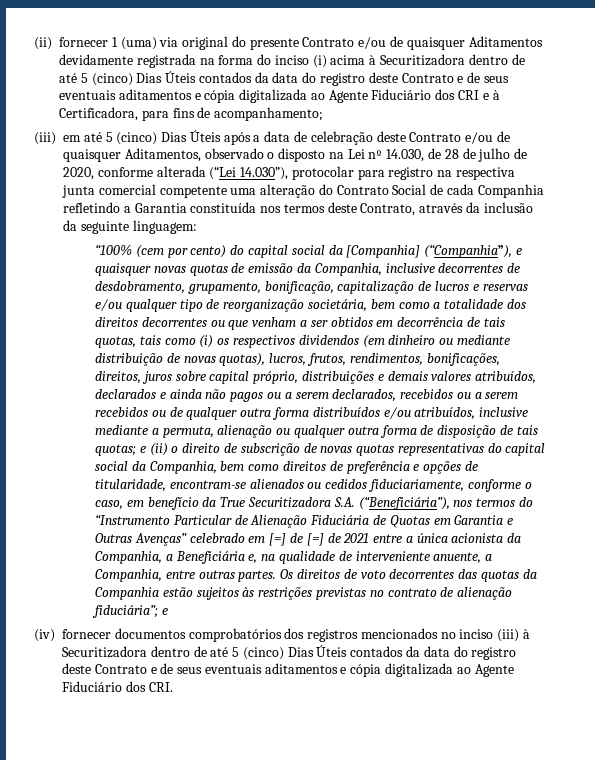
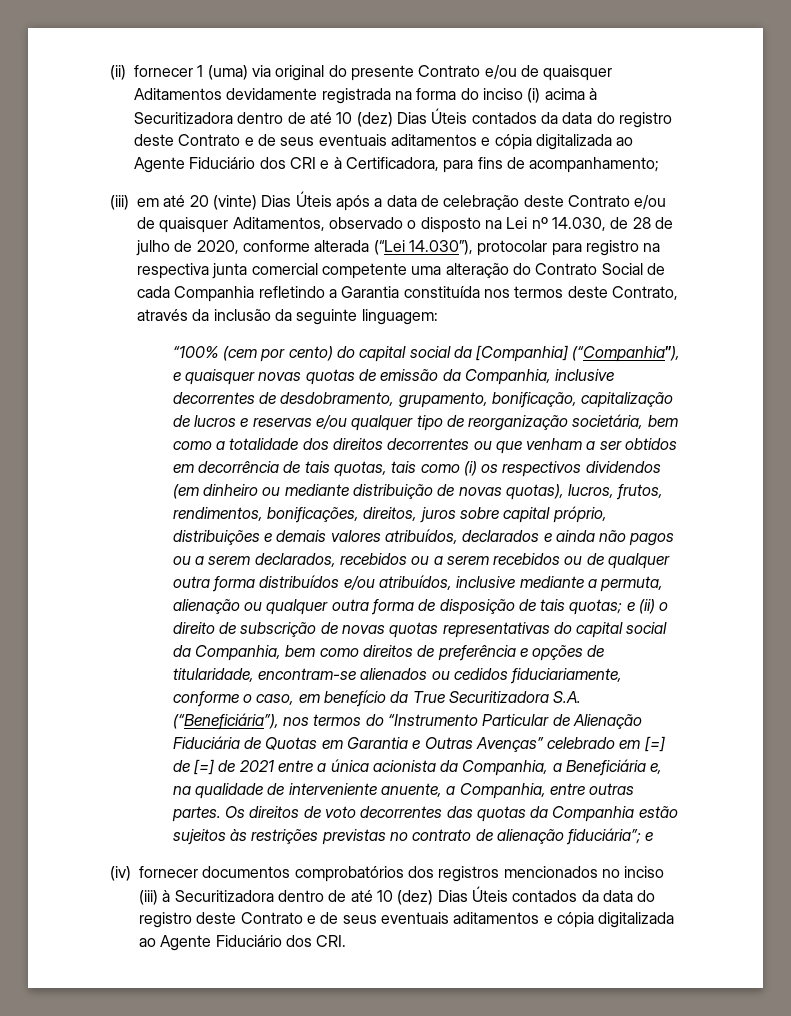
- (ii) fornecer 1 (uma) via original do presente Contrato e/ou de quaisquer Aditamentos devidamente registrada na forma do inciso (i) acima à Securitizadora dentro de até 5 (cinco) Dias Úteis contados da data do registro deste Contrato e de seus eventuais aditamentos e cópia digitalizada ao Agente Fiduciário dos CRI e à Certificadora, para fins de acompanhamento;
+ (ii) fornecer 1 (uma) via original do presente Contrato e/ou de quaisquer Aditamentos devidamente registrada na forma do inciso (i) acima à Securitizadora dentro de até 10 (dez) Dias Úteis contados da data do registro deste Contrato e de seus eventuais aditamentos e cópia digitalizada ao Agente Fiduciário dos CRI e à Certificadora, para fins de acompanhamento;
- (iii) em até 5 (cinco) Dias Úteis após a data de celebração deste Contrato e/ou de quaisquer Aditamentos, observado o disposto na Lei nº 14.030, de 28 de julho de 2020, conforme alterada (“Lei 14.030”), protocolar para registro na respectiva junta comercial competente uma alteração do Contrato Social de cada Companhia refletindo a Garantia constituída nos termos deste Contrato, através da inclusão da seguinte linguagem:
+ (iii) em até 20 (vinte) Dias Úteis após a data de celebração deste Contrato e/ou de quaisquer Aditamentos, observado o disposto na Lei nº 14.030, de 28 de julho de 2020, conforme alterada (“Lei 14.030”), protocolar para registro na respectiva junta comercial competente uma alteração do Contrato Social de cada Companhia refletindo a Garantia constituída nos termos deste Contrato, através da inclusão da seguinte linguagem:
- (iv) fornecer documentos comprobatórios dos registros mencionados no inciso (iii) à Securitizadora dentro de até 5 (cinco) Dias Úteis contados da data do registro deste Contrato e de seus eventuais aditamentos e cópia digitalizada ao Agente Fiduciário dos CRI.
+ (iv) fornecer documentos comprobatórios dos registros mencionados no inciso (iii) à Securitizadora dentro de até 10 (dez) Dias Úteis contados da data do registro deste Contrato e de seus eventuais aditamentos e cópia digitalizada ao Agente Fiduciário dos CRI.

